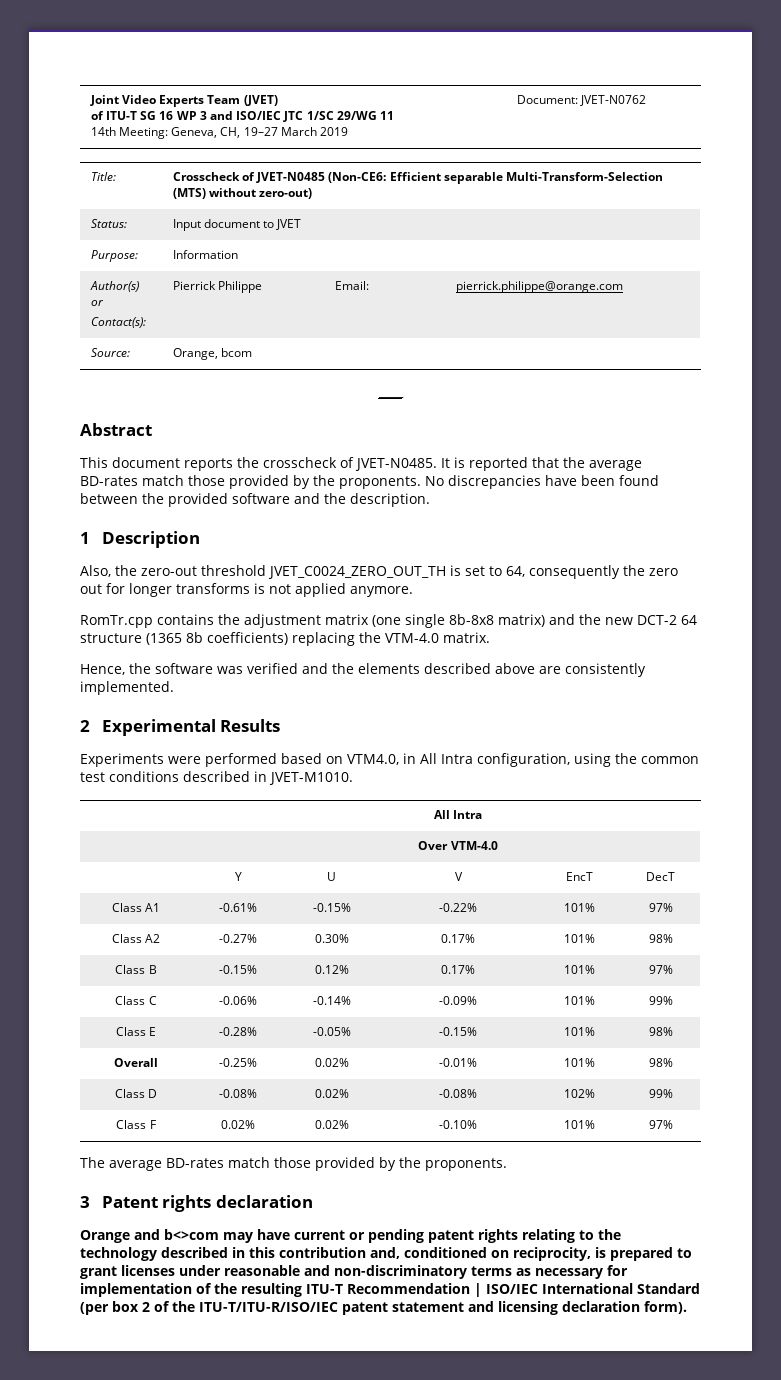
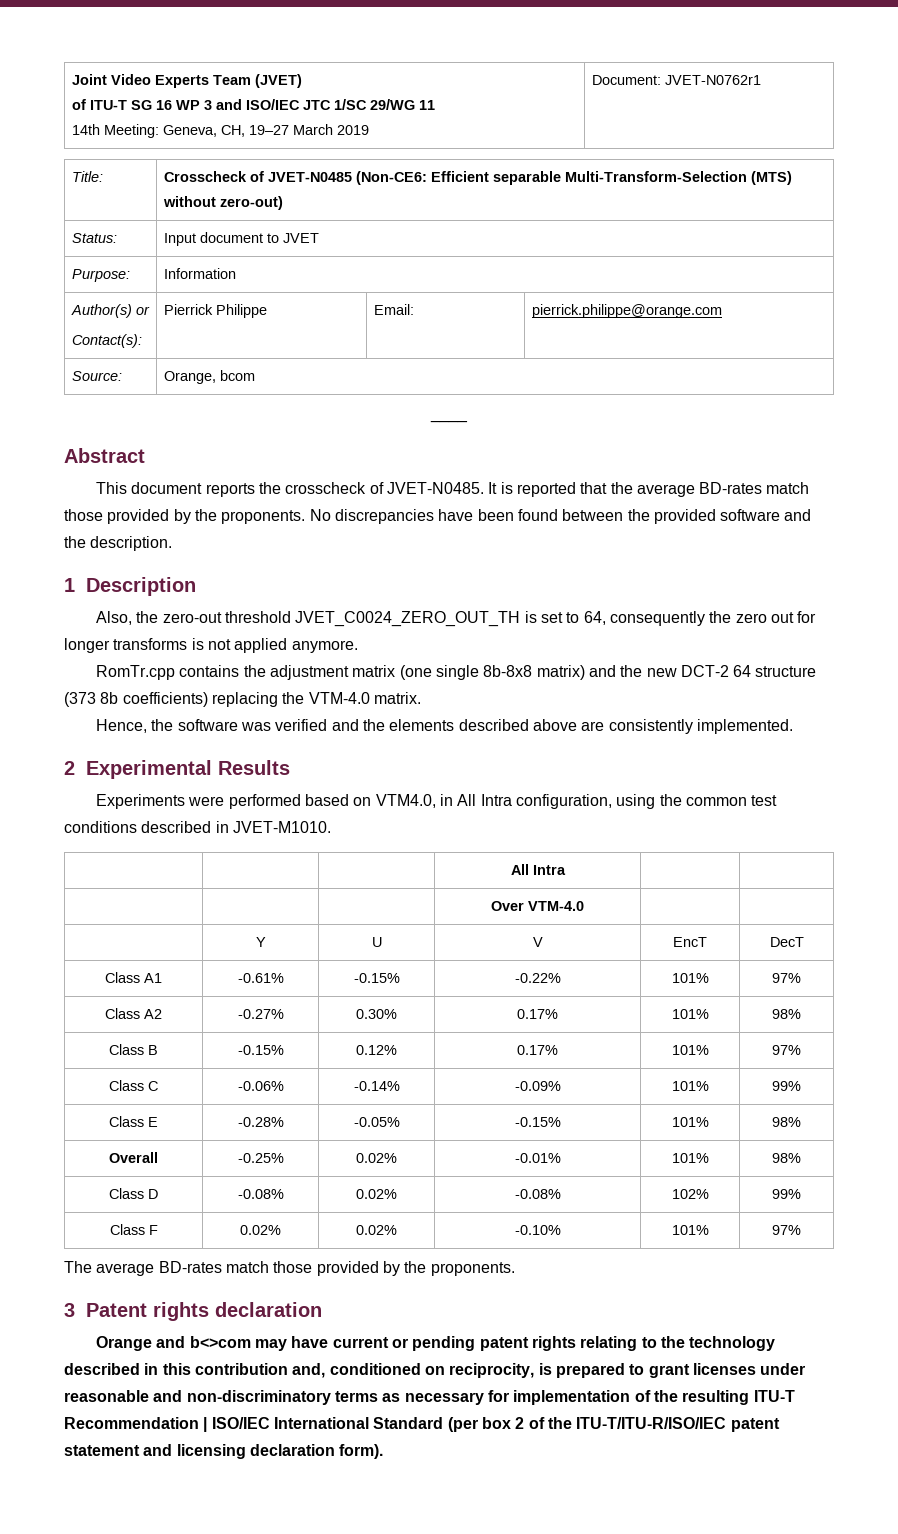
  Joint Video Experts Team (JVET)
  of ITU-T SG 16 WP 3 and ISO/IEC JTC 1/SC 29/WG 11
- 14th Meeting: Geneva, CH, 19–27 March 2019 | Document: JVET-N0762
+ 14th Meeting: Geneva, CH, 19–27 March 2019 | Document: JVET-N0762r1
- RomTr.cpp contains the adjustment matrix (one single 8b-8x8 matrix) and the new DCT-2 64 structure (1365 8b coefficients) replacing the VTM-4.0 matrix.
+ RomTr.cpp contains the adjustment matrix (one single 8b-8x8 matrix) and the new DCT-2 64 structure (373 8b coefficients) replacing the VTM-4.0 matrix.

